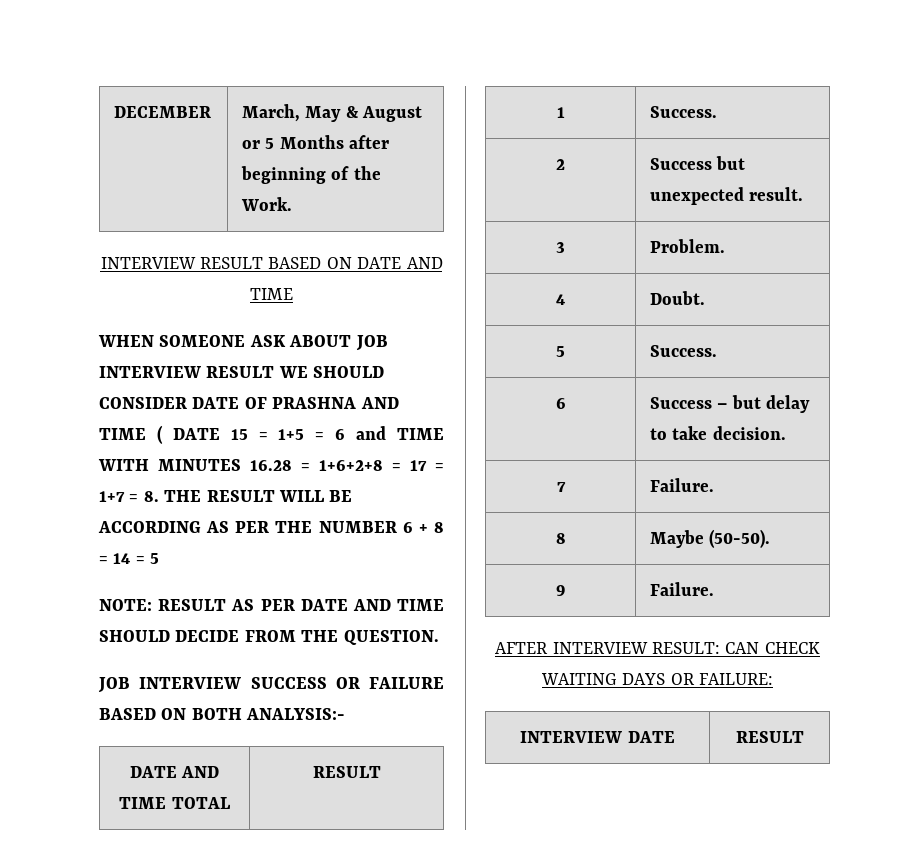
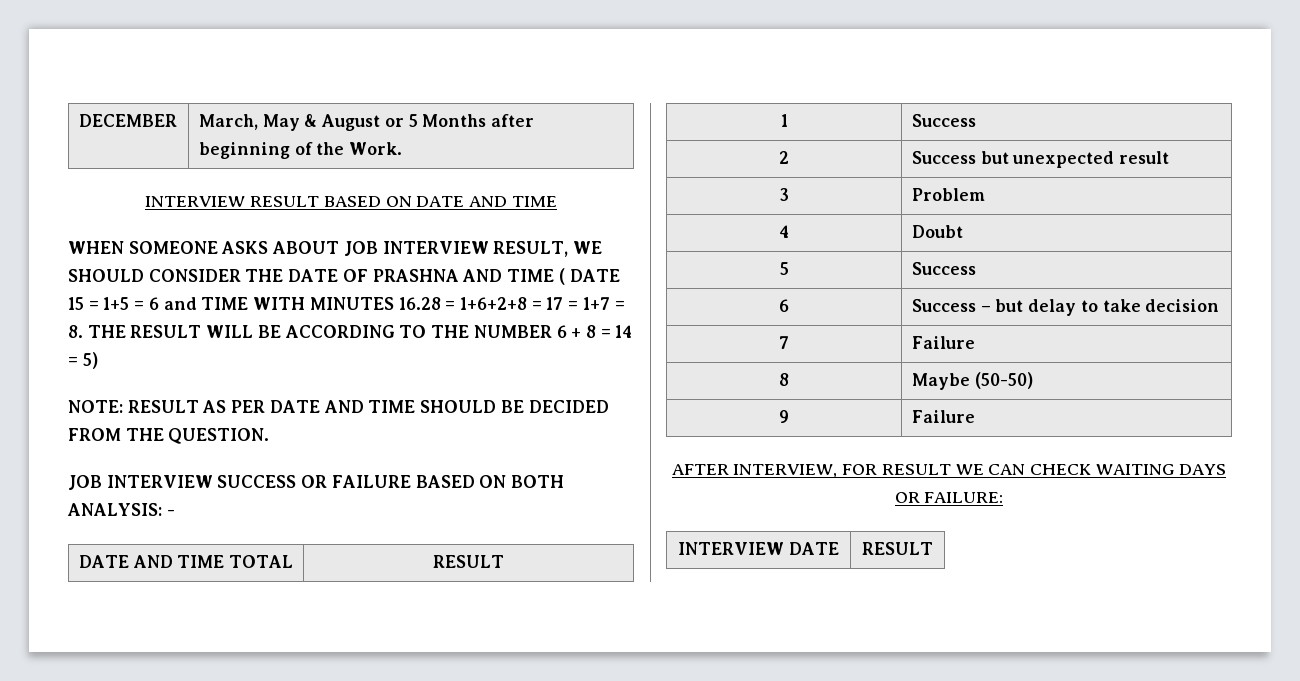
- WHEN SOMEONE ASK ABOUT JOB INTERVIEW RESULT WE SHOULD CONSIDER DATE OF PRASHNA AND TIME ( DATE 15 = 1+5 = 6 and TIME WITH MINUTES 16.28 = 1+6+2+8 = 17 = 1+7 = 8. THE RESULT WILL BE ACCORDING AS PER THE NUMBER 6 + 8 = 14 = 5
+ WHEN SOMEONE ASKS ABOUT JOB INTERVIEW RESULT, WE SHOULD CONSIDER THE DATE OF PRASHNA AND TIME ( DATE 15 = 1+5 = 6 and TIME WITH MINUTES 16.28 = 1+6+2+8 = 17 = 1+7 = 8. THE RESULT WILL BE ACCORDING TO THE NUMBER 6 + 8 = 14 = 5)
- NOTE: RESULT AS PER DATE AND TIME SHOULD DECIDE FROM THE QUESTION.
+ NOTE: RESULT AS PER DATE AND TIME SHOULD BE DECIDED FROM THE QUESTION.
- JOB INTERVIEW SUCCESS OR FAILURE BASED ON BOTH ANALYSIS:-
+ JOB INTERVIEW SUCCESS OR FAILURE BASED ON BOTH ANALYSIS: -
- 1 | Success.
+ 1 | Success
- 2 | Success but unexpected result.
+ 2 | Success but unexpected result
- 3 | Problem.
+ 3 | Problem
- 4 | Doubt.
+ 4 | Doubt
- 5 | Success.
+ 5 | Success
- 6 | Success – but delay to take decision.
+ 6 | Success – but delay to take decision
- 7 | Failure.
+ 7 | Failure
- 8 | Maybe (50-50).
+ 8 | Maybe (50-50)
- 9 | Failure.
+ 9 | Failure
- AFTER INTERVIEW RESULT: CAN CHECK WAITING DAYS OR FAILURE:
+ AFTER INTERVIEW, FOR RESULT WE CAN CHECK WAITING DAYS OR FAILURE:

